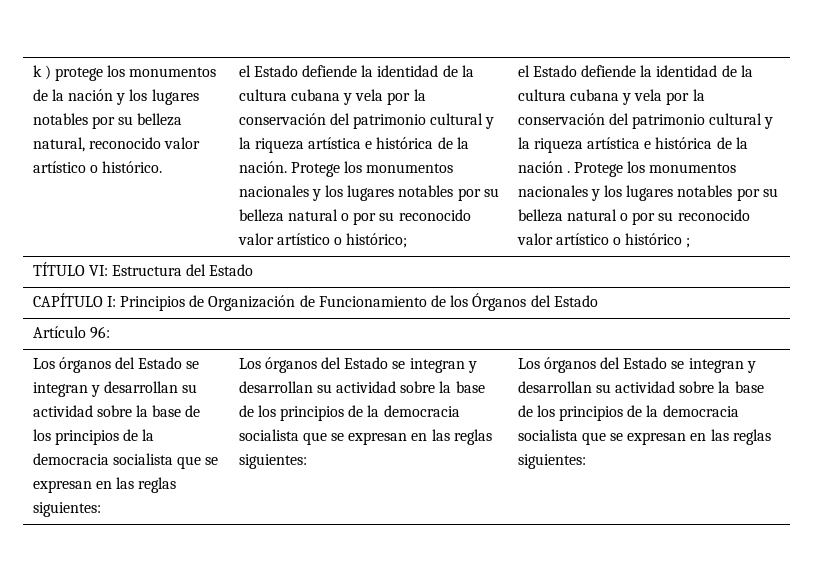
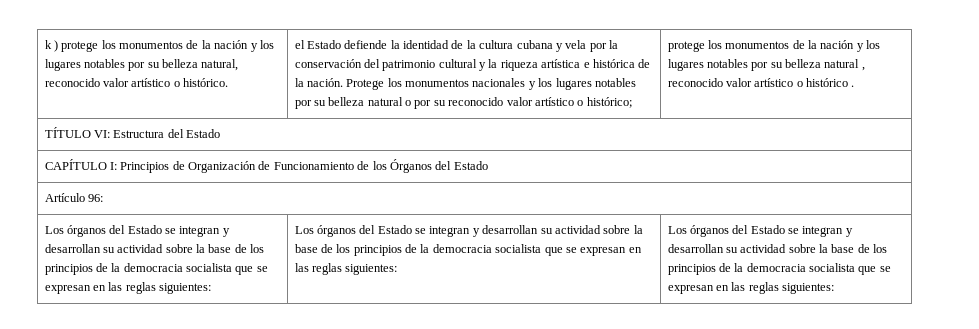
- el Estado defiende la identidad de la cultura cubana y vela por la conservación del patrimonio cultural y la riqueza artística e histórica de la nación . Protege los monumentos nacionales y los lugares notables por su belleza natural o por su reconocido valor artístico o histórico ;
+ protege los monumentos de la nación y los lugares notables por su belleza natural , reconocido valor artístico o histórico .

